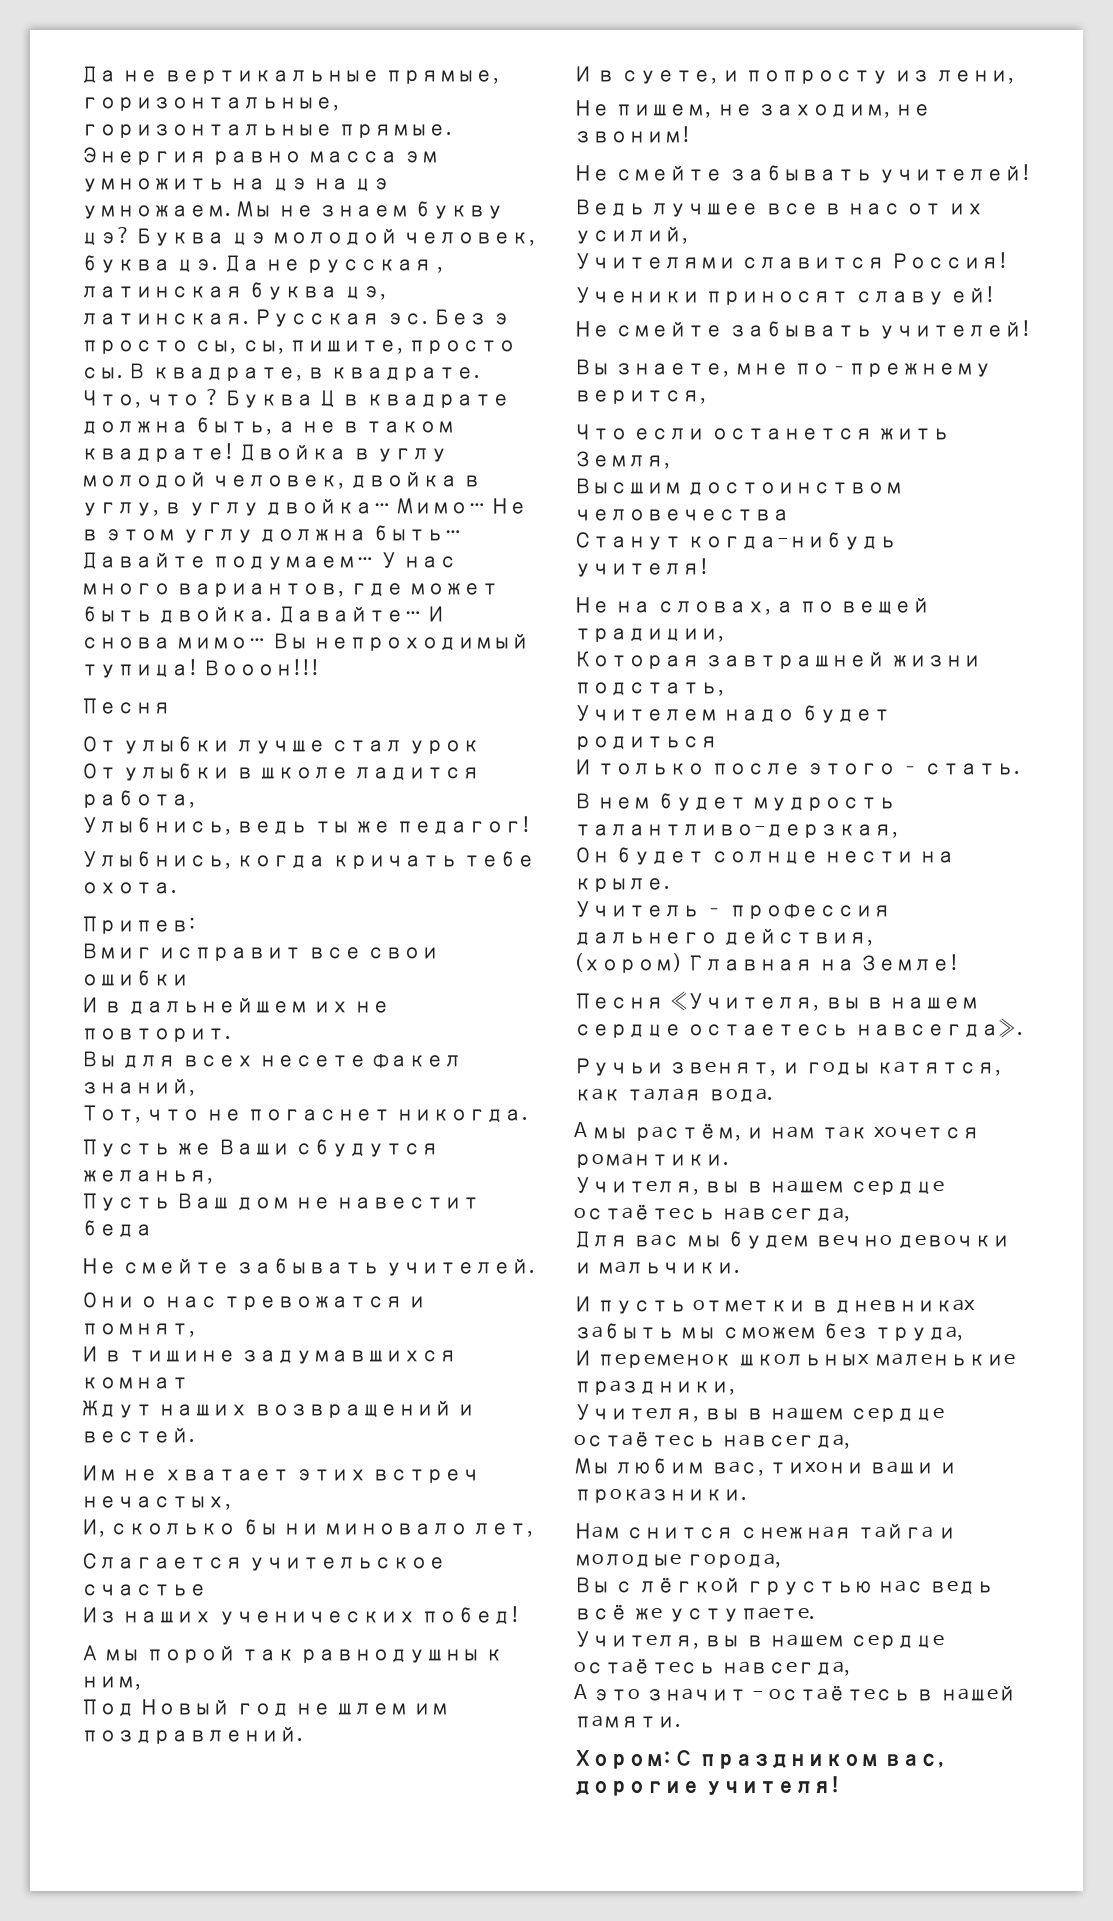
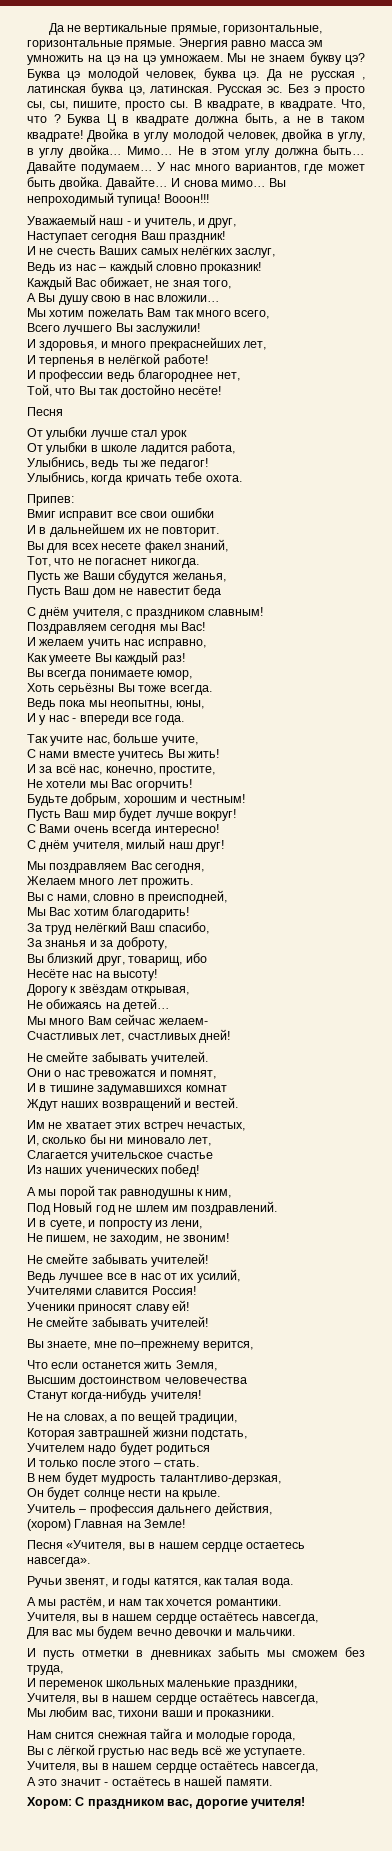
+ Уважаемый наш - и учитель, и друг,
+ Наступает сегодня Ваш праздник!
+ И не счесть Ваших самых нелёгких заслуг,
+ Ведь из нас – каждый словно проказник!
+ Каждый Вас обижает, не зная того,
+ А Вы душу свою в нас вложили…
+ Мы хотим пожелать Вам так много всего,
+ Всего лучшего Вы заслужили!
+ И здоровья, и много прекраснейших лет,
+ И терпенья в нелёгкой работе!
+ И профессии ведь благороднее нет,
+ Той, что Вы так достойно несёте!
+ С днём учителя, с праздником славным!
+ Поздравляем сегодня мы Вас!
+ И желаем учить нас исправно,
+ Как умеете Вы каждый раз!
+ Вы всегда понимаете юмор,
+ Хоть серьёзны Вы тоже всегда.
+ Ведь пока мы неопытны, юны,
+ И у нас - впереди все года.
+ Так учите нас, больше учите,
+ С нами вместе учитесь Вы жить!
+ И за всё нас, конечно, простите,
+ Не хотели мы Вас огорчить!
+ Будьте добрым, хорошим и честным!
+ Пусть Ваш мир будет лучше вокруг!
+ С Вами очень всегда интересно!
+ С днём учителя, милый наш друг!
+ Мы поздравляем Вас сегодня,
+ Желаем много лет прожить.
+ Вы с нами, словно в преисподней,
+ Мы Вас хотим благодарить!
+ За труд нелёгкий Ваш спасибо,
+ За знанья и за доброту,
+ Вы близкий друг, товарищ, ибо
+ Несёте нас на высоту!
+ Дорогу к звёздам открывая,
+ Не обижаясь на детей…
+ Мы много Вам сейчас желаем-
+ Счастливых лет, счастливых дней!

